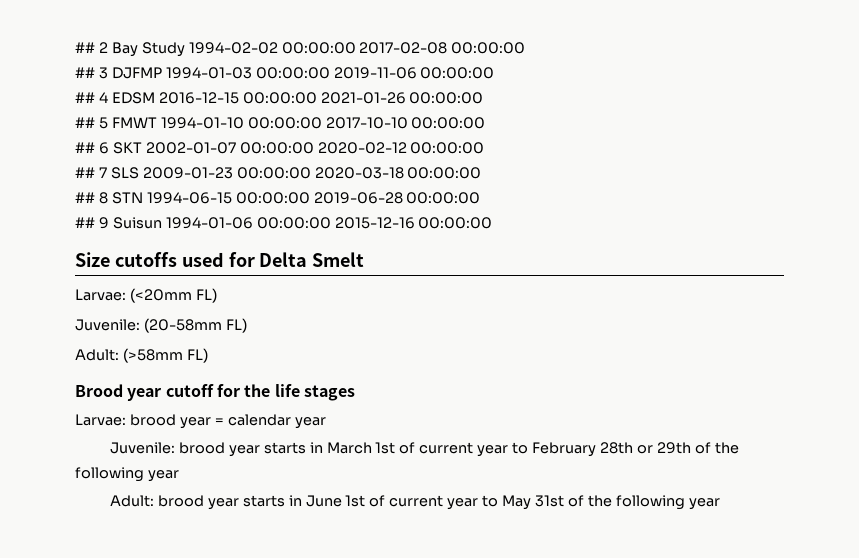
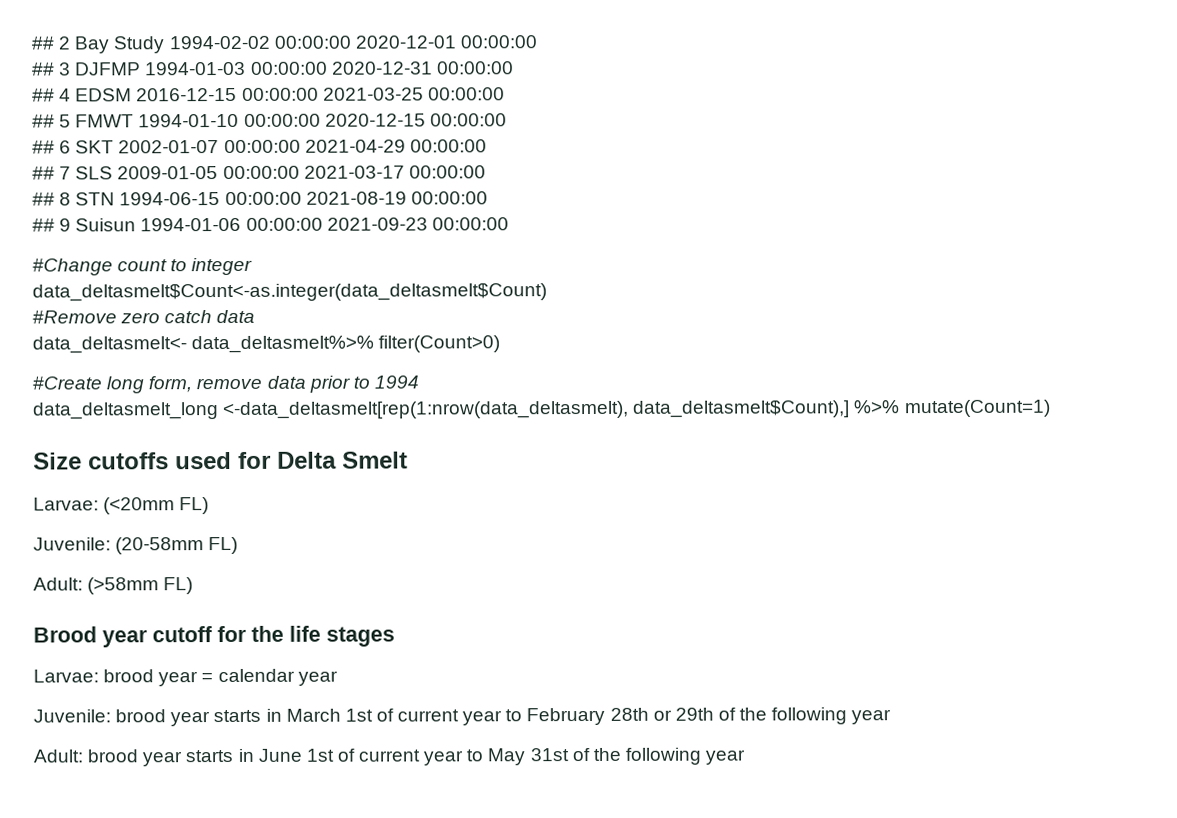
- ## 2 Bay Study 1994-02-02 00:00:00 2017-02-08 00:00:00
+ ## 2 Bay Study 1994-02-02 00:00:00 2020-12-01 00:00:00
- ## 3 DJFMP 1994-01-03 00:00:00 2019-11-06 00:00:00
+ ## 3 DJFMP 1994-01-03 00:00:00 2020-12-31 00:00:00
- ## 4 EDSM 2016-12-15 00:00:00 2021-01-26 00:00:00
+ ## 4 EDSM 2016-12-15 00:00:00 2021-03-25 00:00:00
- ## 5 FMWT 1994-01-10 00:00:00 2017-10-10 00:00:00
+ ## 5 FMWT 1994-01-10 00:00:00 2020-12-15 00:00:00
- ## 6 SKT 2002-01-07 00:00:00 2020-02-12 00:00:00
+ ## 6 SKT 2002-01-07 00:00:00 2021-04-29 00:00:00
- ## 7 SLS 2009-01-23 00:00:00 2020-03-18 00:00:00
+ ## 7 SLS 2009-01-05 00:00:00 2021-03-17 00:00:00
- ## 8 STN 1994-06-15 00:00:00 2019-06-28 00:00:00
+ ## 8 STN 1994-06-15 00:00:00 2021-08-19 00:00:00
- ## 9 Suisun 1994-01-06 00:00:00 2015-12-16 00:00:00
+ ## 9 Suisun 1994-01-06 00:00:00 2021-09-23 00:00:00
+ #Change count to integer
+ data_deltasmelt$Count<-as.integer(data_deltasmelt$Count)
+ #Remove zero catch data
+ data_deltasmelt<- data_deltasmelt%>% filter(Count>0)
+ #Create long form, remove data prior to 1994
+ data_deltasmelt_long <-data_deltasmelt[rep(1:nrow(data_deltasmelt), data_deltasmelt$Count),] %>% mutate(Count=1)

